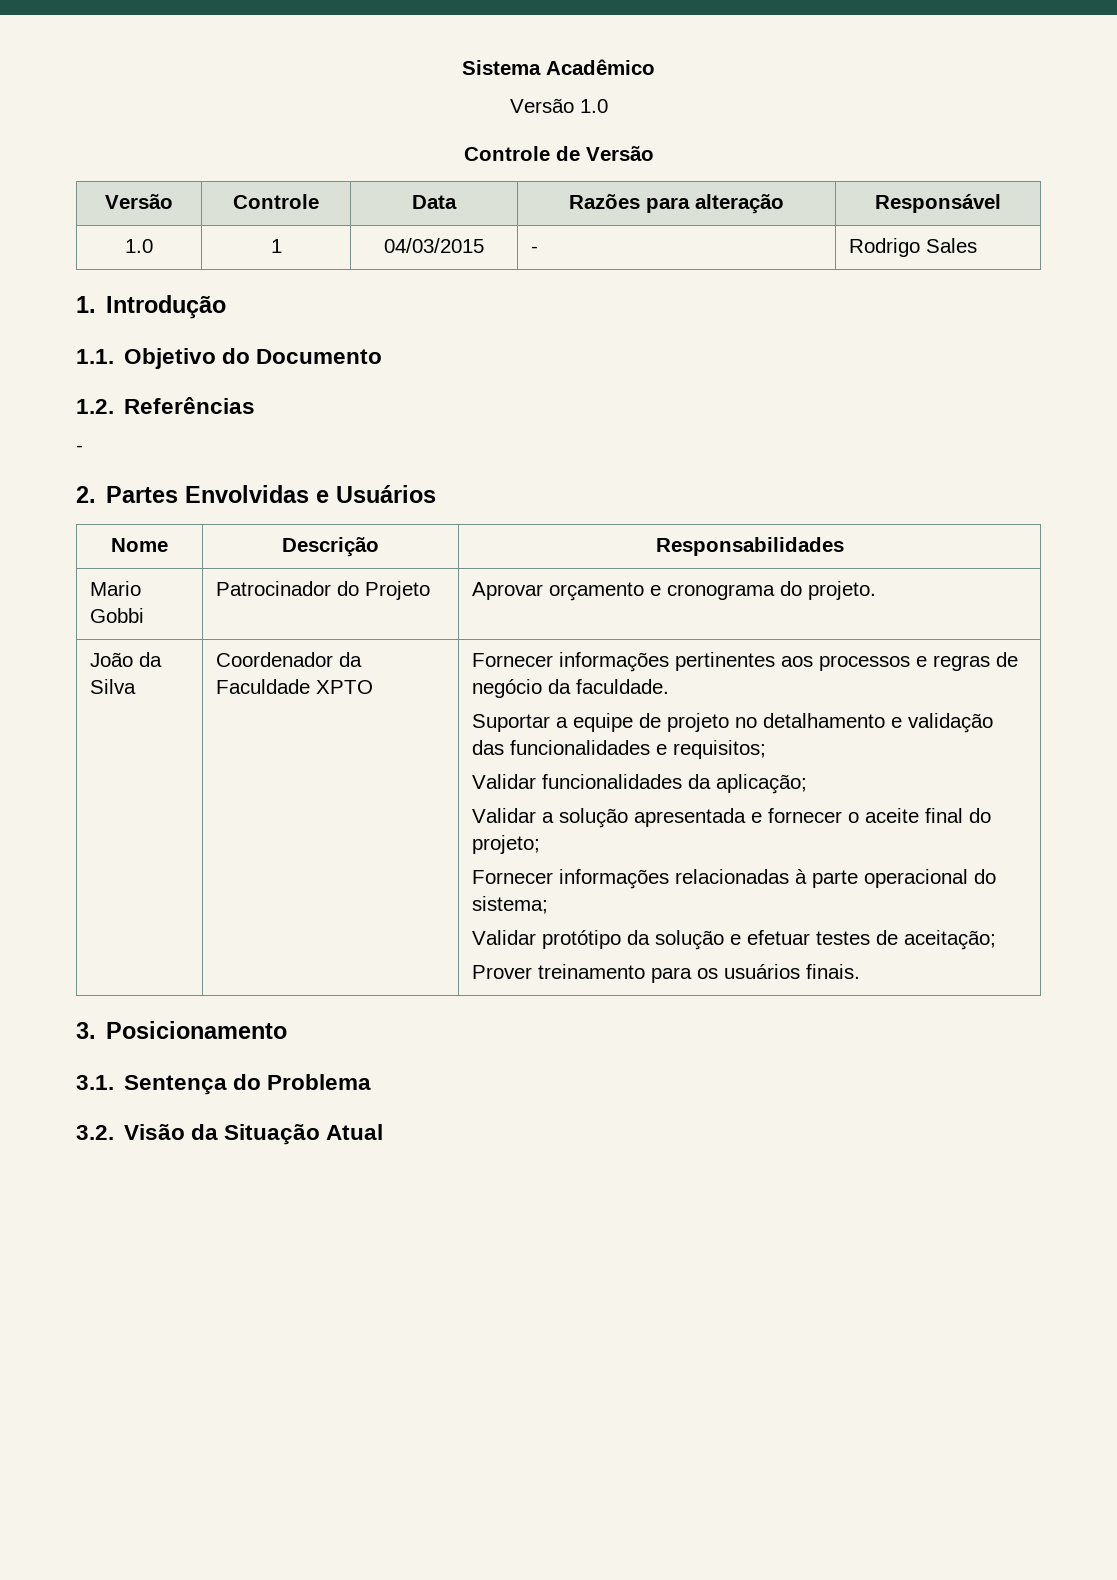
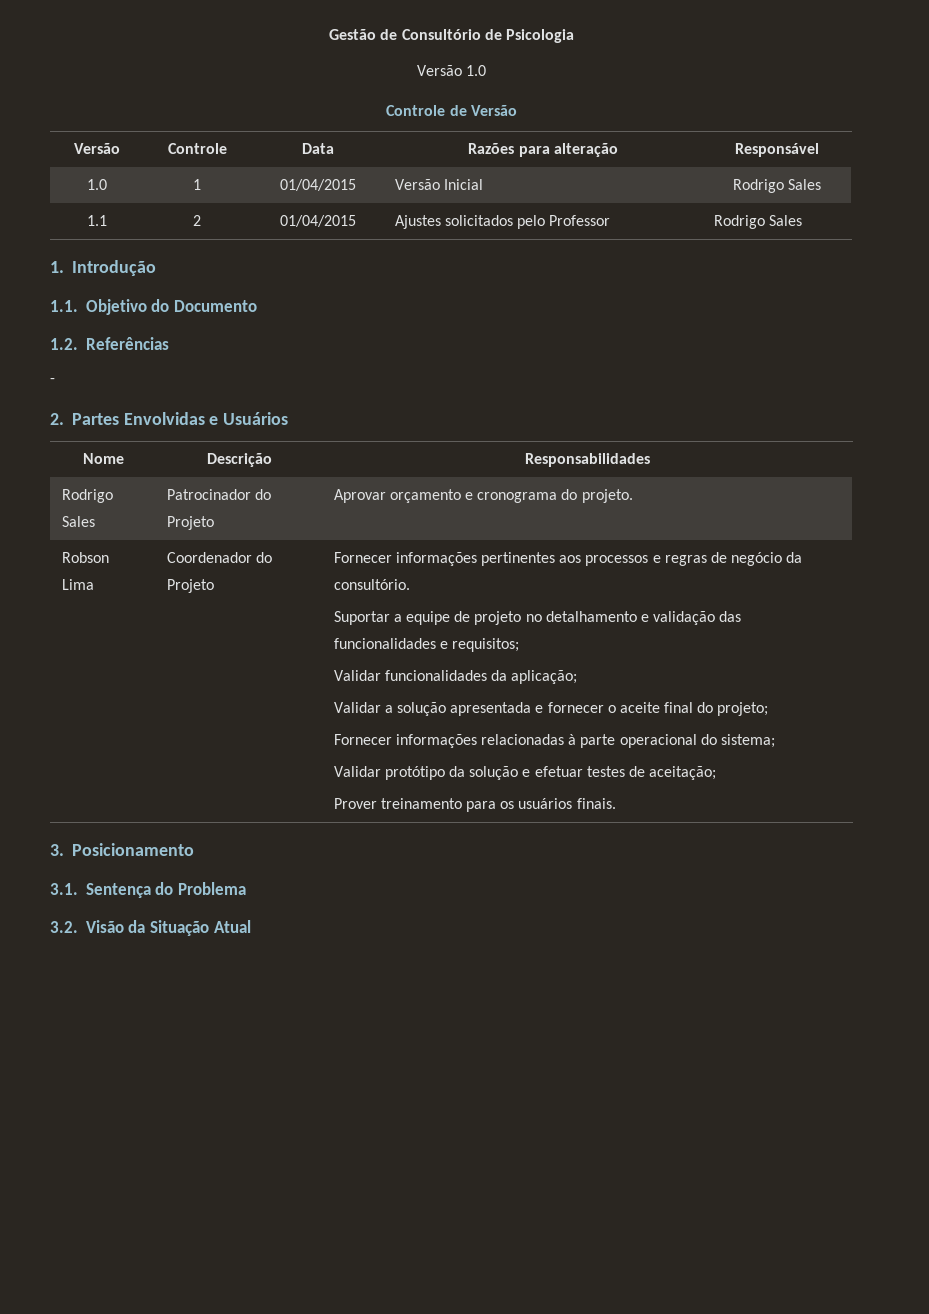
- Sistema Acadêmico
+ Gestão de Consultório de Psicologia
- 1.0 | 1 | 04/03/2015 | - | Rodrigo Sales
+ 1.0 | 1 | 01/04/2015 | Versão Inicial | Rodrigo Sales
+ 1.1 | 2 | 01/04/2015 | Ajustes solicitados pelo Professor | Rodrigo Sales
- Mario Gobbi | Patrocinador do Projeto | Aprovar orçamento e cronograma do projeto.
+ Rodrigo Sales | Patrocinador do Projeto | Aprovar orçamento e cronograma do projeto.
- João da Silva | Coordenador da Faculdade XPTO
+ Robson Lima | Coordenador do Projeto
- Fornecer informações pertinentes aos processos e regras de negócio da faculdade.
+ Fornecer informações pertinentes aos processos e regras de negócio da consultório.

